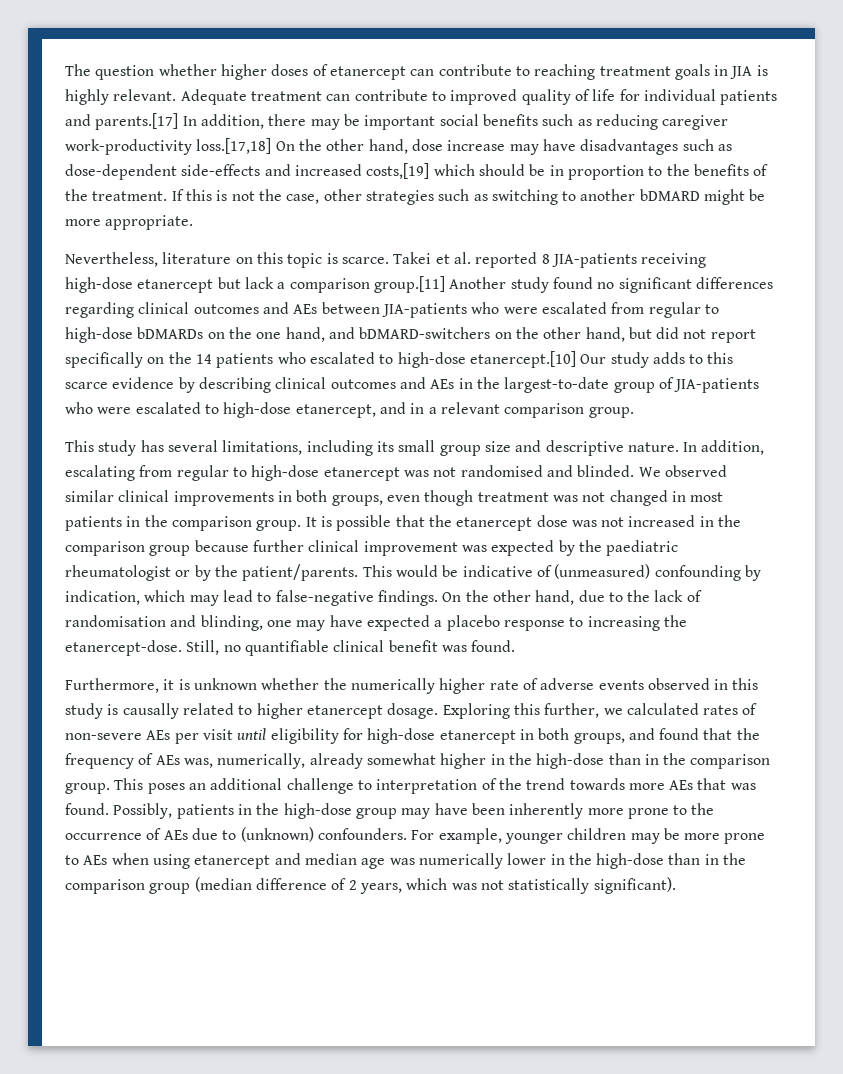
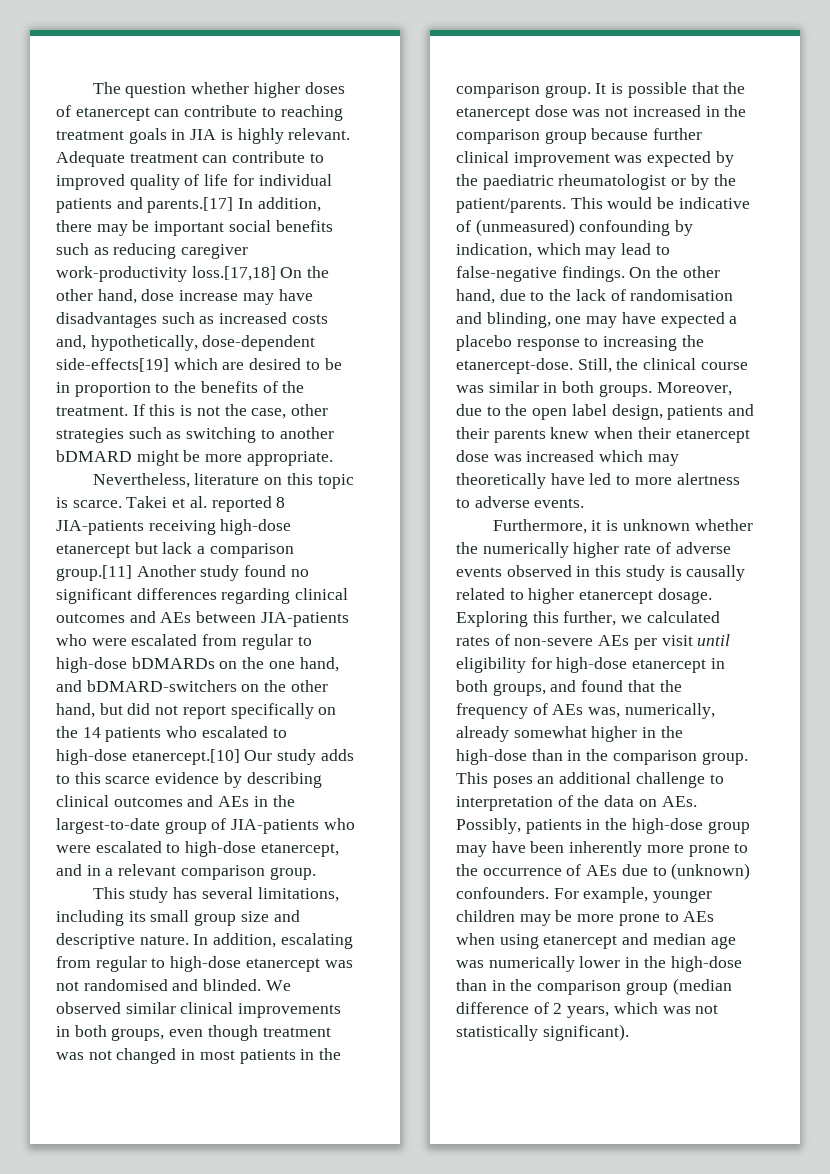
- Adequate treatment can contribute to improved quality of life for individual patients and parents.[17] In addition, there may be important social benefits such as reducing caregiver work-productivity loss.[17,18] On the other hand, dose increase may have disadvantages such as dose-dependent side-effects and increased costs,[19] which should be in proportion to the benefits of the treatment.
+ Adequate treatment can contribute to improved quality of life for individual patients and parents.[17] In addition, there may be important social benefits such as reducing caregiver work-productivity loss.[17,18] On the other hand, dose increase may have disadvantages such as increased costs and, hypothetically, dose-dependent side-effects[19] which are desired to be in proportion to the benefits of the treatment.
- Still, no quantifiable clinical benefit was found.
+ Still, the clinical course was similar in both groups. Moreover, due to the open label design, patients and their parents knew when their etanercept dose was increased which may theoretically have led to more alertness to adverse events.
- This poses an additional challenge to interpretation of the trend towards more AEs that was found. Possibly, patients in the high-dose group may have been inherently more prone to the occurrence of AEs due to (unknown) confounders.
+ This poses an additional challenge to interpretation of the data on AEs. Possibly, patients in the high-dose group may have been inherently more prone to the occurrence of AEs due to (unknown) confounders.

